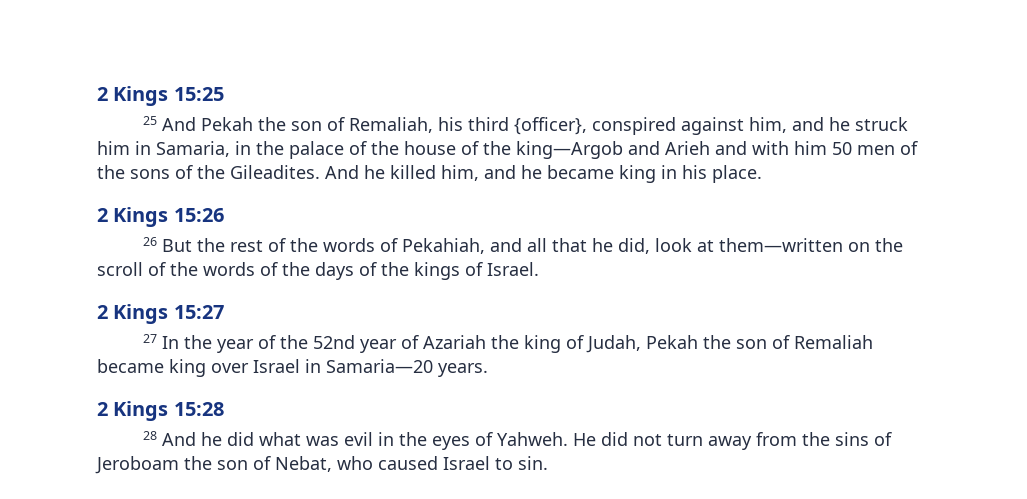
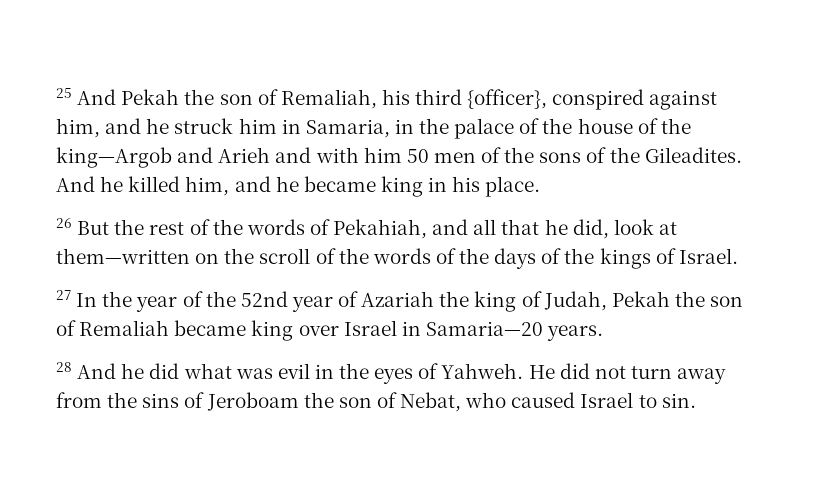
- 2 Kings 15:25
- 2 Kings 15:26
- 2 Kings 15:27
- 2 Kings 15:28

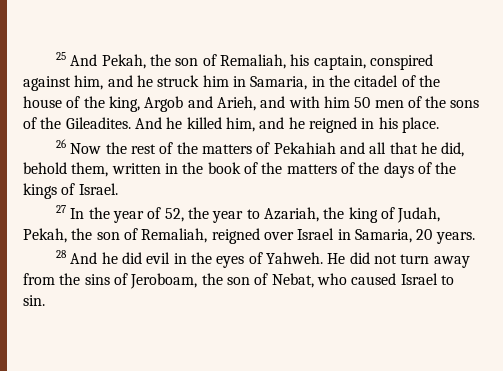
- 25 And Pekah the son of Remaliah, his third {officer}, conspired against him, and he struck him in Samaria, in the palace of the house of the king—Argob and Arieh and with him 50 men of the sons of the Gileadites.
+ 25 And Pekah, the son of Remaliah, his captain, conspired against him, and he struck him in Samaria, in the citadel of the house of the king, Argob and Arieh, and with him 50 men of the sons of the Gileadites.
- And he killed him, and he became king in his place.
+ And he killed him, and he reigned in his place.
- 26 But the rest of the words of Pekahiah, and all that he did, look at them—written on the scroll of the words of the days of the kings of Israel.
+ 26 Now the rest of the matters of Pekahiah and all that he did, behold them, written in the book of the matters of the days of the kings of Israel.
- 27 In the year of the 52nd year of Azariah the king of Judah, Pekah the son of Remaliah became king over Israel in Samaria—20 years.
+ 27 In the year of 52, the year to Azariah, the king of Judah, Pekah, the son of Remaliah, reigned over Israel in Samaria, 20 years.
- 28 And he did what was evil in the eyes of Yahweh.
+ 28 And he did evil in the eyes of Yahweh.
- He did not turn away from the sins of Jeroboam the son of Nebat, who caused Israel to sin.
+ He did not turn away from the sins of Jeroboam, the son of Nebat, who caused Israel to sin.

